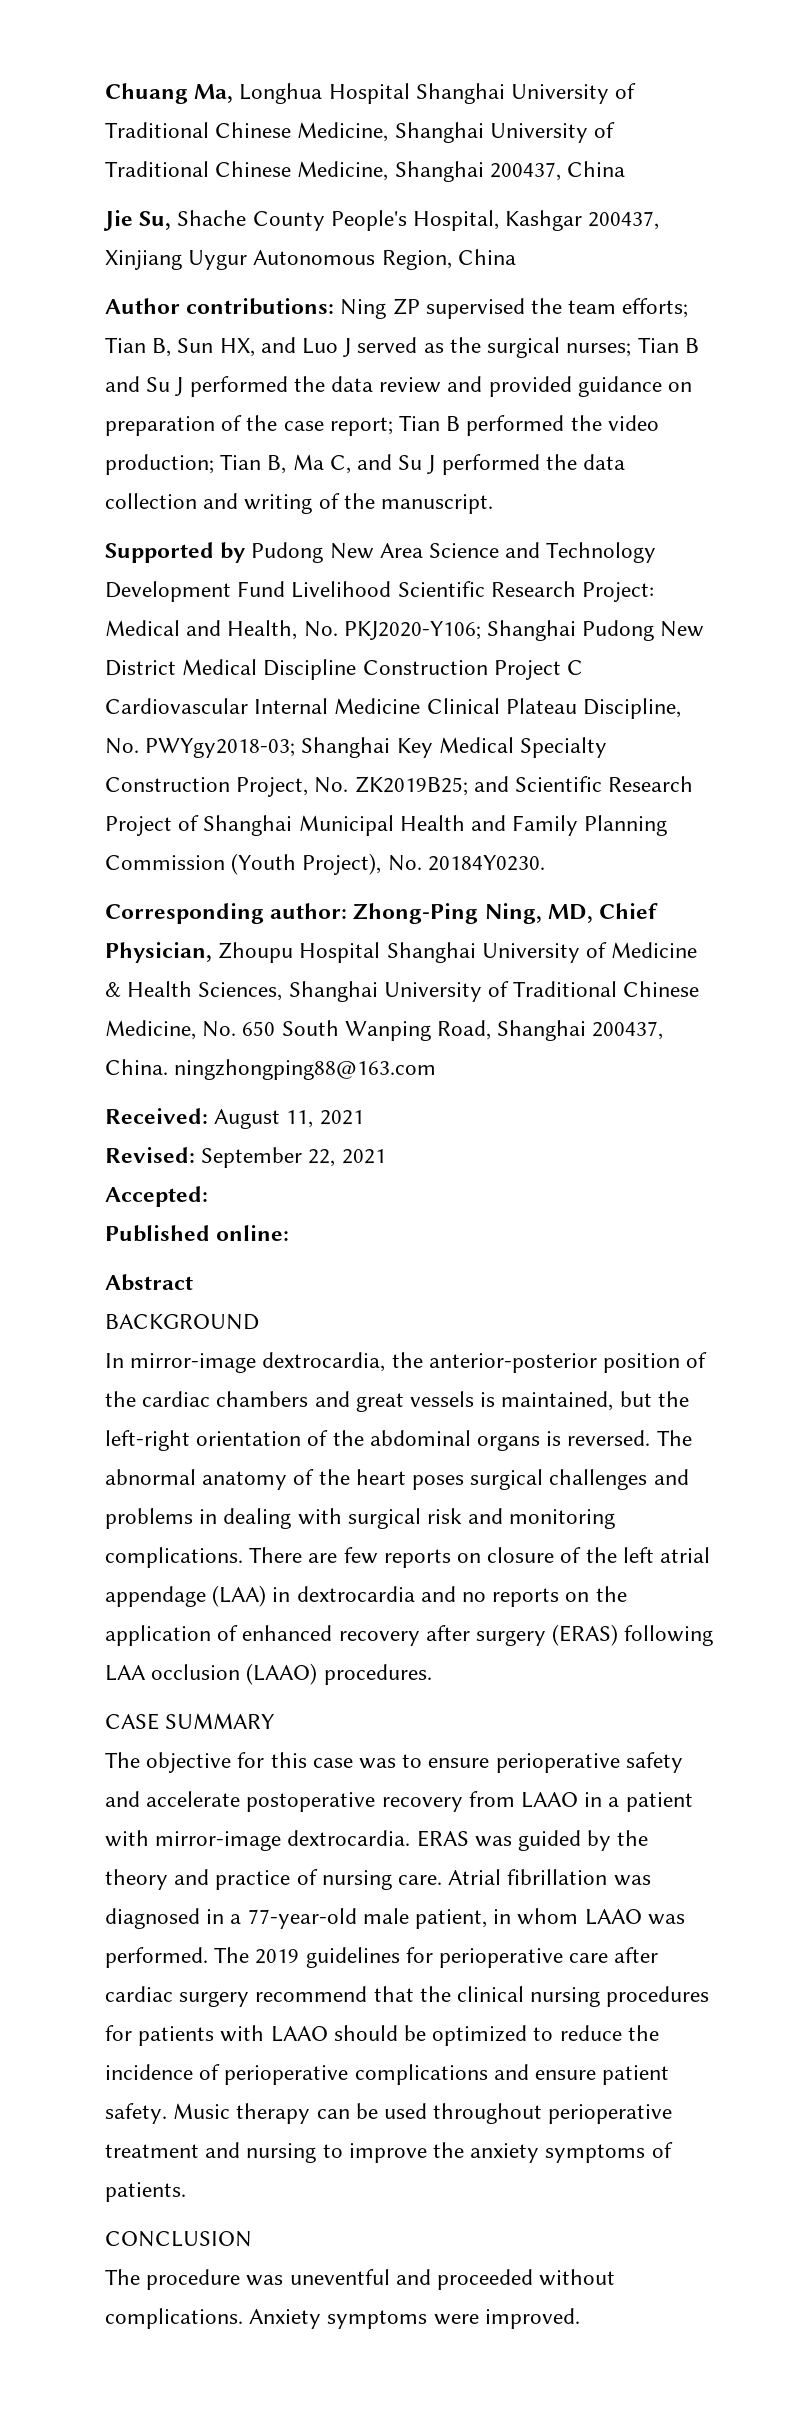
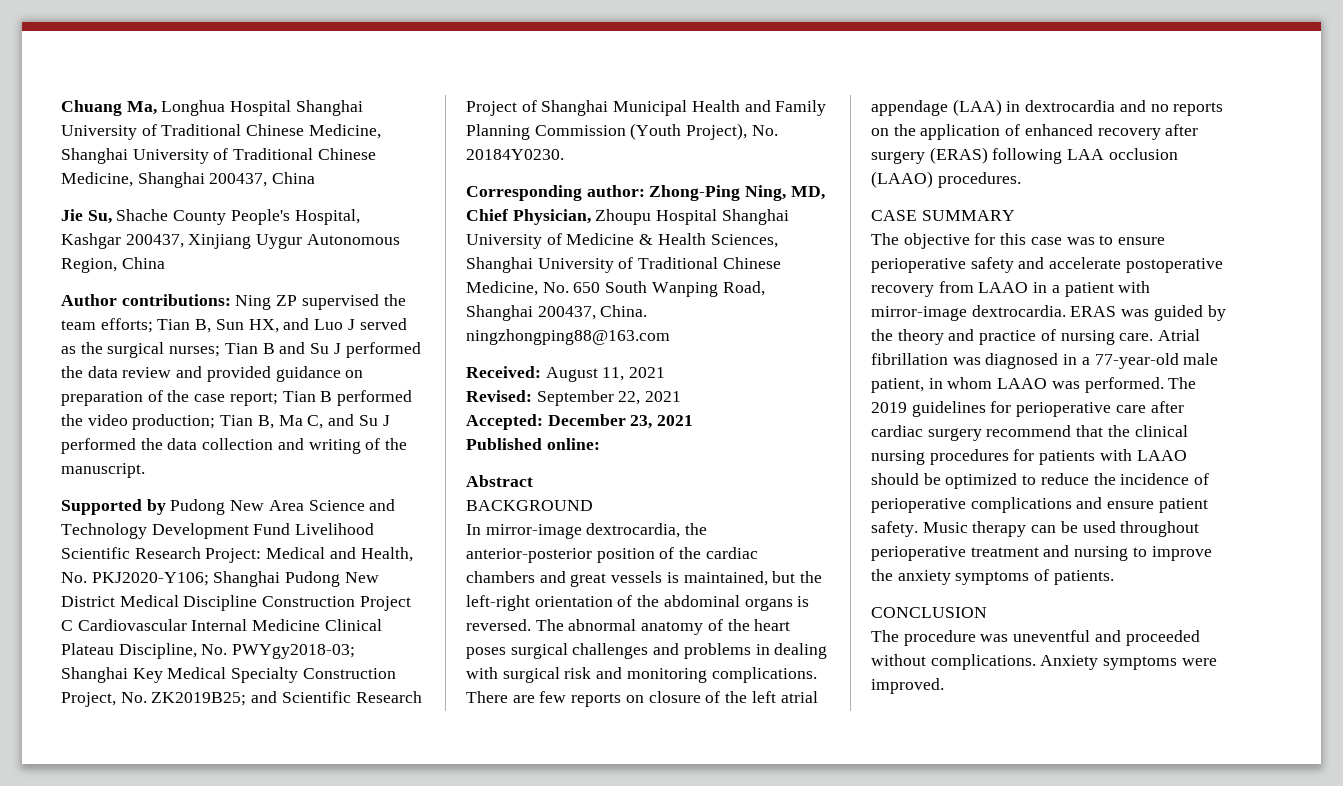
- Accepted:
+ Accepted: December 23, 2021

